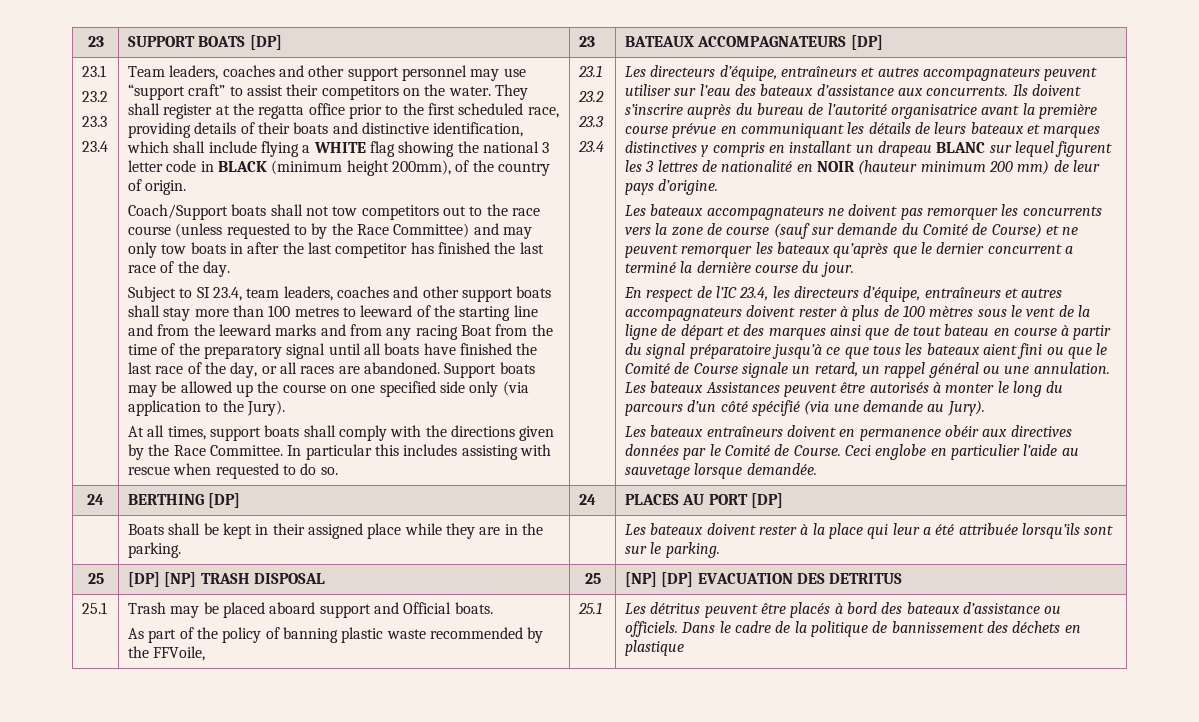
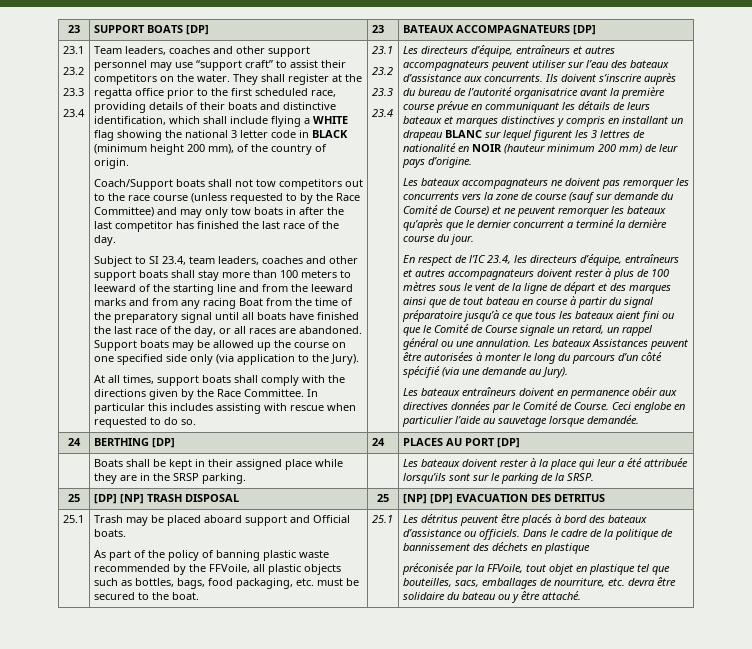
- They shall register at the regatta office prior to the first scheduled race, providing details of their boats and distinctive identification, which shall include flying a WHITE flag showing the national 3 letter code in BLACK (minimum height 200mm), of the country of origin.
+ They shall register at the regatta office prior to the first scheduled race, providing details of their boats and distinctive identification, which shall include flying a WHITE flag showing the national 3 letter code in BLACK (minimum height 200 mm), of the country of origin.
- Subject to SI 23.4, team leaders, coaches and other support boats shall stay more than 100 metres to leeward of the starting line and from the leeward marks and from any racing Boat from the time of the preparatory signal until all boats have finished the last race of the day, or all races are abandoned.
+ Subject to SI 23.4, team leaders, coaches and other support boats shall stay more than 100 meters to leeward of the starting line and from the leeward marks and from any racing Boat from the time of the preparatory signal until all boats have finished the last race of the day, or all races are abandoned.
- Les bateaux Assistances peuvent être autorisés à monter le long du parcours d’un côté spécifié (via une demande au Jury).
+ Les bateaux Assistances peuvent être autorisées à monter le long du parcours d’un côté spécifié (via une demande au Jury).
- | Boats shall be kept in their assigned place while they are in the parking. | | Les bateaux doivent rester à la place qui leur a été attribuée lorsqu’ils sont sur le parking.
+ | Boats shall be kept in their assigned place while they are in the SRSP parking. | | Les bateaux doivent rester à la place qui leur a été attribuée lorsqu’ils sont sur le parking de la SRSP.
- As part of the policy of banning plastic waste recommended by the FFVoile,
+ As part of the policy of banning plastic waste recommended by the FFVoile, all plastic objects such as bottles, bags, food packaging, etc. must be secured to the boat.
+ préconisée par la FFVoile, tout objet en plastique tel que bouteilles, sacs, emballages de nourriture, etc. devra être solidaire du bateau ou y être attaché.

